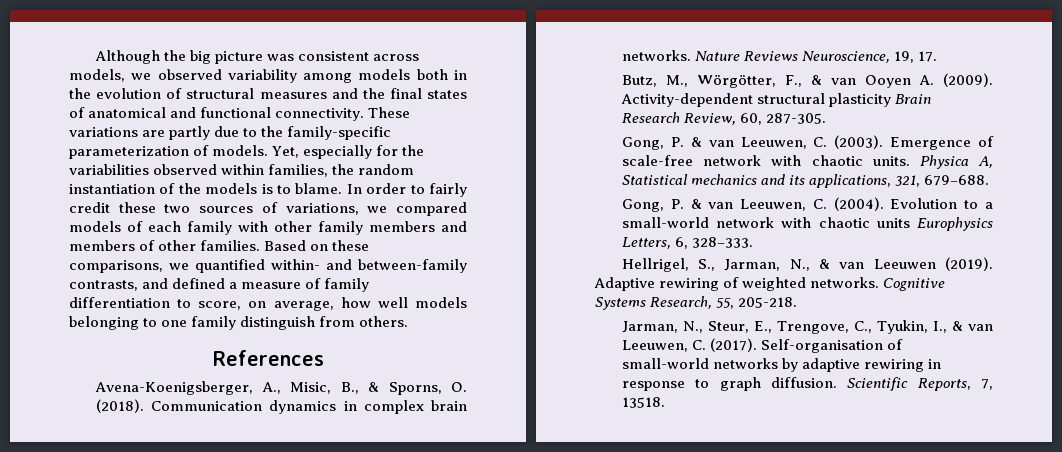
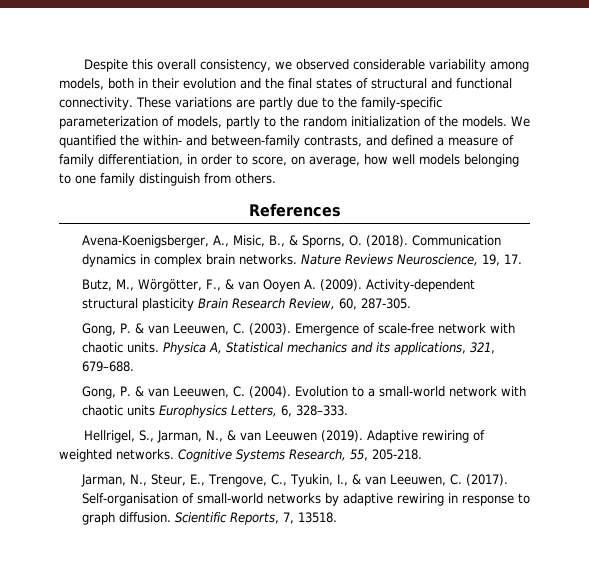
- Although the big picture was consistent across models, we observed variability among models both in the evolution of structural measures and the final states of anatomical and functional connectivity.
+ Despite this overall consistency, we observed considerable variability among models, both in their evolution and the final states of structural and functional connectivity.
- These variations are partly due to the family-specific parameterization of models. Yet, especially for the variabilities observed within families, the random instantiation of the models is to blame. In order to fairly credit these two sources of variations, we compared models of each family with other family members and members of other families. Based on these comparisons, we quantified within- and between-family contrasts, and defined a measure of family differentiation to score, on average, how well models belonging to one family distinguish from others.
+ These variations are partly due to the family-specific parameterization of models, partly to the random initialization of the models. We quantified the within- and between-family contrasts, and defined a measure of family differentiation, in order to score, on average, how well models belonging to one family distinguish from others.

